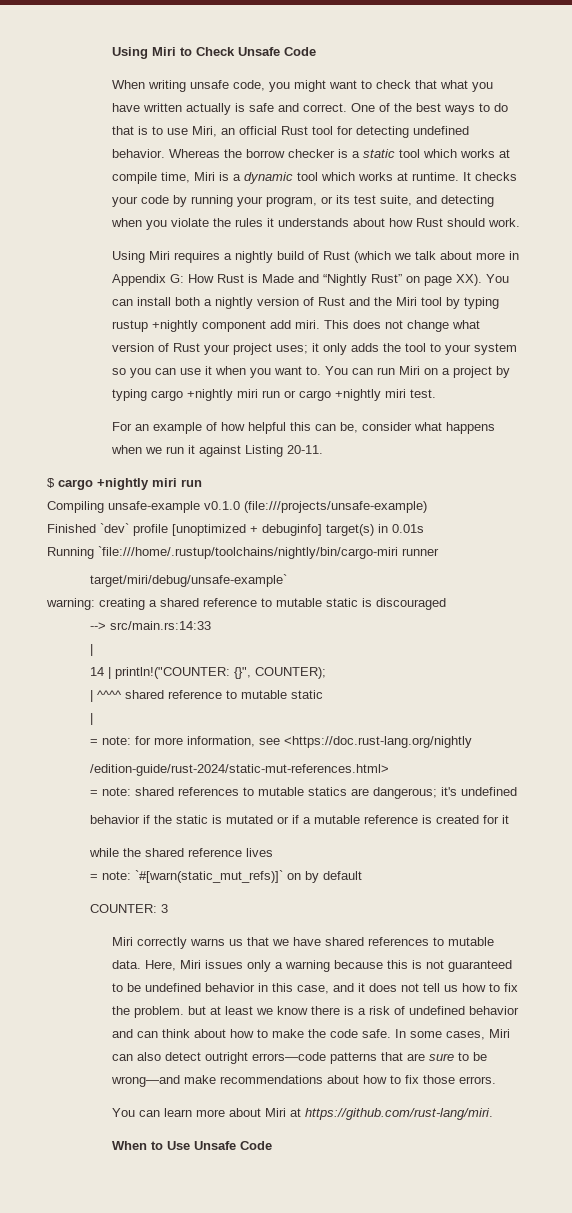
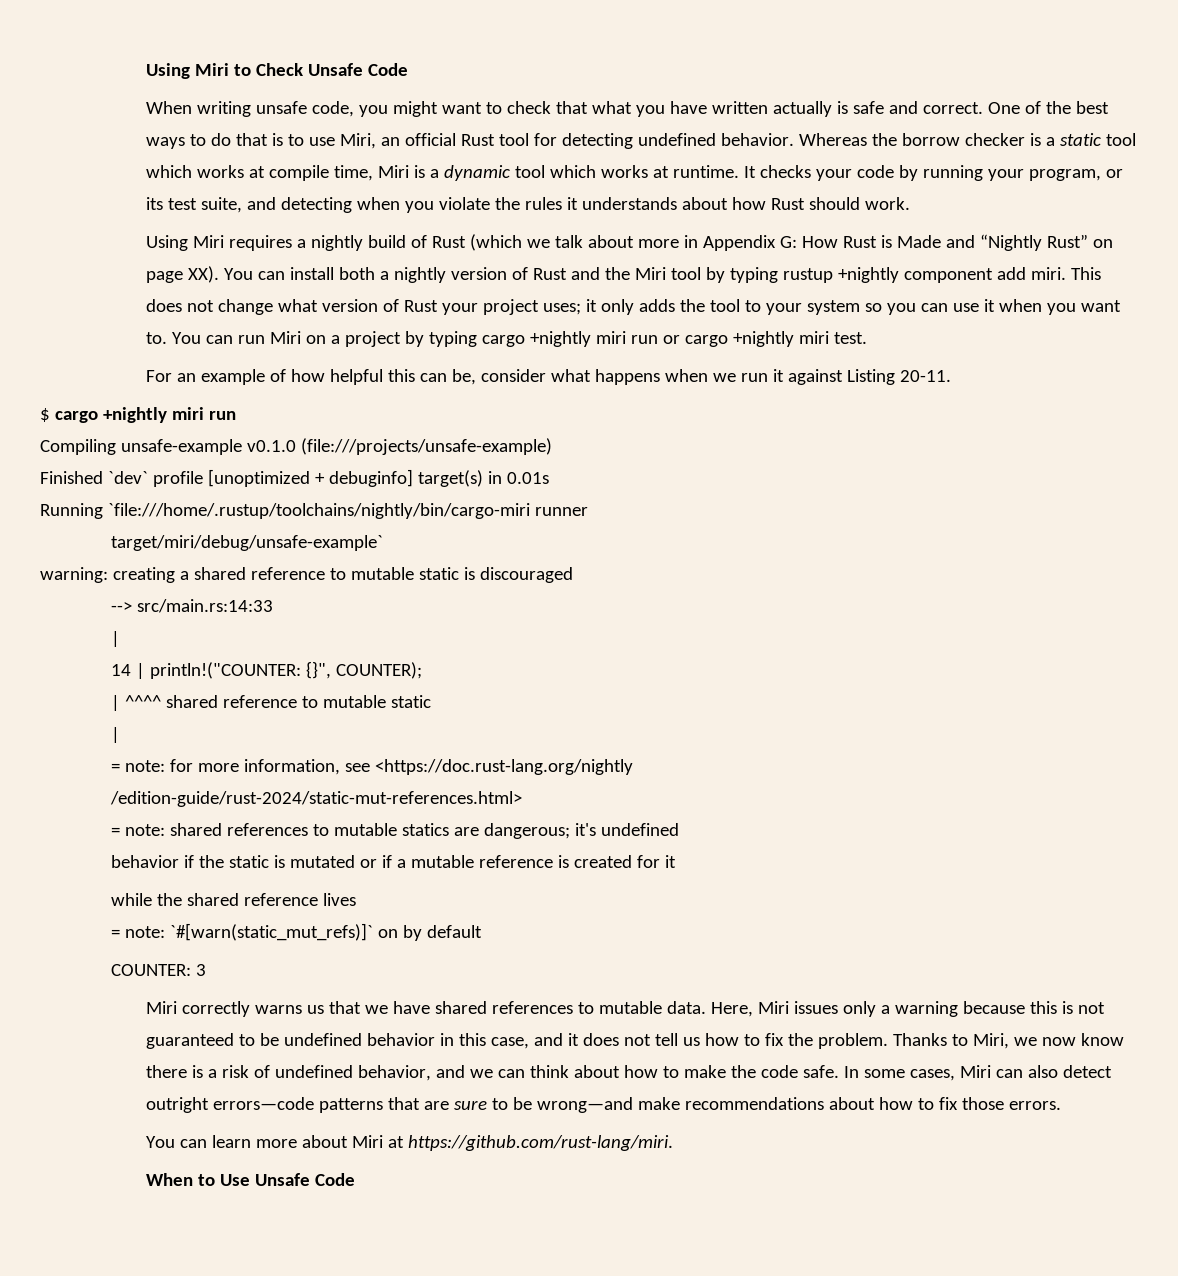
- Here, Miri issues only a warning because this is not guaranteed to be undefined behavior in this case, and it does not tell us how to fix the problem. but at least we know there is a risk of undefined behavior and can think about how to make the code safe.
+ Here, Miri issues only a warning because this is not guaranteed to be undefined behavior in this case, and it does not tell us how to fix the problem. Thanks to Miri, we now know there is a risk of undefined behavior, and we can think about how to make the code safe.

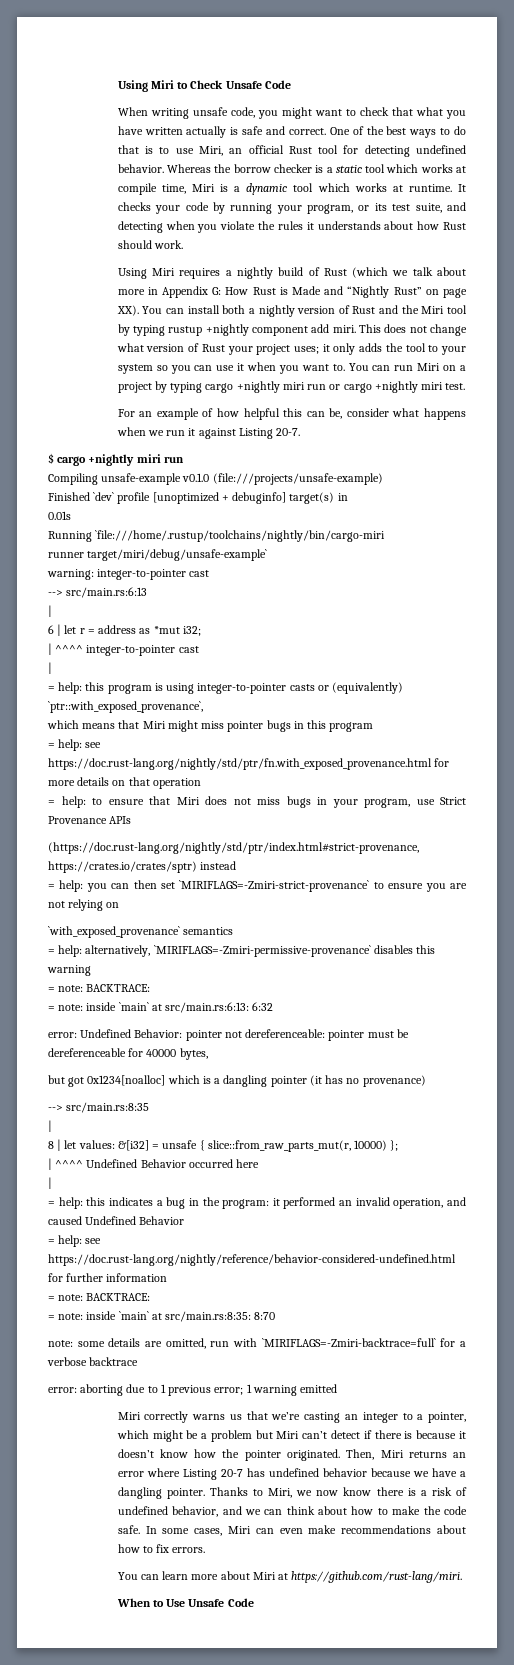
- For an example of how helpful this can be, consider what happens when we run it against Listing 20-11.
+ For an example of how helpful this can be, consider what happens when we run it against Listing 20-7.
- Finished `dev` profile [unoptimized + debuginfo] target(s) in 0.01s
+ Finished `dev` profile [unoptimized + debuginfo] target(s) in
+ 0.01s
- Running `file:///home/.rustup/toolchains/nightly/bin/cargo-miri runner
- target/miri/debug/unsafe-example`
+ Running `file:///home/.rustup/toolchains/nightly/bin/cargo-miri
+ runner target/miri/debug/unsafe-example`
- warning: creating a shared reference to mutable static is discouraged
- --> src/main.rs:14:33
+ warning: integer-to-pointer cast
+ --> src/main.rs:6:13
  |
- 14 | println!("COUNTER: {}", COUNTER);
- | ^^^^ shared reference to mutable static
+ 6 | let r = address as *mut i32;
+ | ^^^^ integer-to-pointer cast
  |
- = note: for more information, see <https://doc.rust-lang.org/nightly
- /edition-guide/rust-2024/static-mut-references.html>
- = note: shared references to mutable statics are dangerous; it's undefined
- behavior if the static is mutated or if a mutable reference is created for it
- while the shared reference lives
- = note: `#[warn(static_mut_refs)]` on by default
- COUNTER: 3
+ = help: this program is using integer-to-pointer casts or (equivalently) `ptr::with_exposed_provenance`,
+ which means that Miri might miss pointer bugs in this program
+ = help: see https://doc.rust-lang.org/nightly/std/ptr/fn.with_exposed_provenance.html for more details on that operation
+ = help: to ensure that Miri does not miss bugs in your program, use Strict Provenance APIs
+ (https://doc.rust-lang.org/nightly/std/ptr/index.html#strict-provenance, https://crates.io/crates/sptr) instead
+ = help: you can then set `MIRIFLAGS=-Zmiri-strict-provenance` to ensure you are not relying on
+ `with_exposed_provenance` semantics
+ = help: alternatively, `MIRIFLAGS=-Zmiri-permissive-provenance` disables this warning
+ = note: BACKTRACE:
+ = note: inside `main` at src/main.rs:6:13: 6:32
+ error: Undefined Behavior: pointer not dereferenceable: pointer must be dereferenceable for 40000 bytes,
+ but got 0x1234[noalloc] which is a dangling pointer (it has no provenance)
+ --> src/main.rs:8:35
+ |
+ 8 | let values: &[i32] = unsafe { slice::from_raw_parts_mut(r, 10000) };
+ | ^^^^ Undefined Behavior occurred here
+ |
+ = help: this indicates a bug in the program: it performed an invalid operation, and caused Undefined Behavior
+ = help: see https://doc.rust-lang.org/nightly/reference/behavior-considered-undefined.html for further information
+ = note: BACKTRACE:
+ = note: inside `main` at src/main.rs:8:35: 8:70
+ note: some details are omitted, run with `MIRIFLAGS=-Zmiri-backtrace=full` for a verbose backtrace
+ error: aborting due to 1 previous error; 1 warning emitted
- Miri correctly warns us that we have shared references to mutable data. Here, Miri issues only a warning because this is not guaranteed to be undefined behavior in this case, and it does not tell us how to fix the problem.
+ Miri correctly warns us that we’re casting an integer to a pointer, which might be a problem but Miri can’t detect if there is because it doesn’t know how the pointer originated. Then, Miri returns an error where Listing 20-7 has undefined behavior because we have a dangling pointer.
- In some cases, Miri can also detect outright errors—code patterns that are sure to be wrong—and make recommendations about how to fix those errors.
+ In some cases, Miri can even make recommendations about how to fix errors.

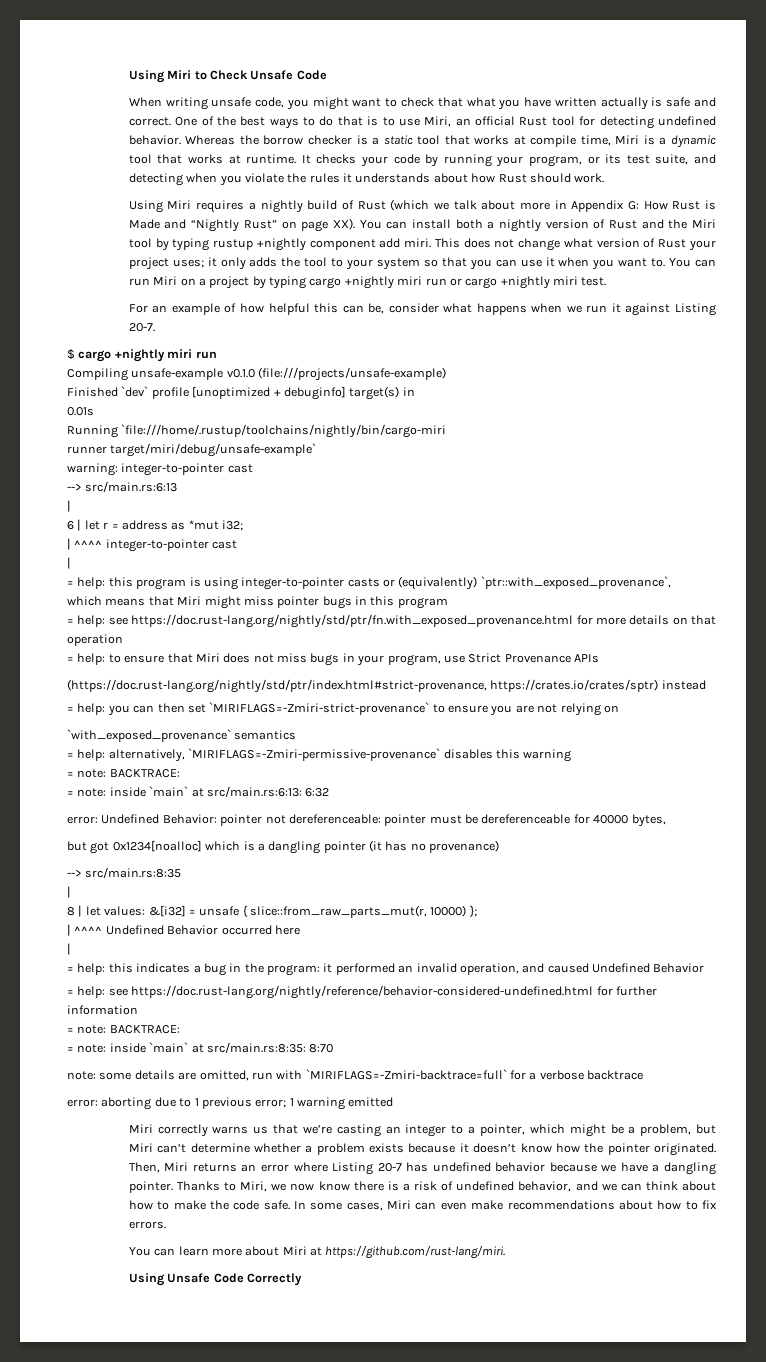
- Whereas the borrow checker is a static tool which works at compile time, Miri is a dynamic tool which works at runtime.
+ Whereas the borrow checker is a static tool that works at compile time, Miri is a dynamic tool that works at runtime.
- This does not change what version of Rust your project uses; it only adds the tool to your system so you can use it when you want to.
+ This does not change what version of Rust your project uses; it only adds the tool to your system so that you can use it when you want to.
- Miri correctly warns us that we’re casting an integer to a pointer, which might be a problem but Miri can’t detect if there is because it doesn’t know how the pointer originated.
+ Miri correctly warns us that we’re casting an integer to a pointer, which might be a problem, but Miri can’t determine whether a problem exists because it doesn’t know how the pointer originated.
- When to Use Unsafe Code
+ Using Unsafe Code Correctly

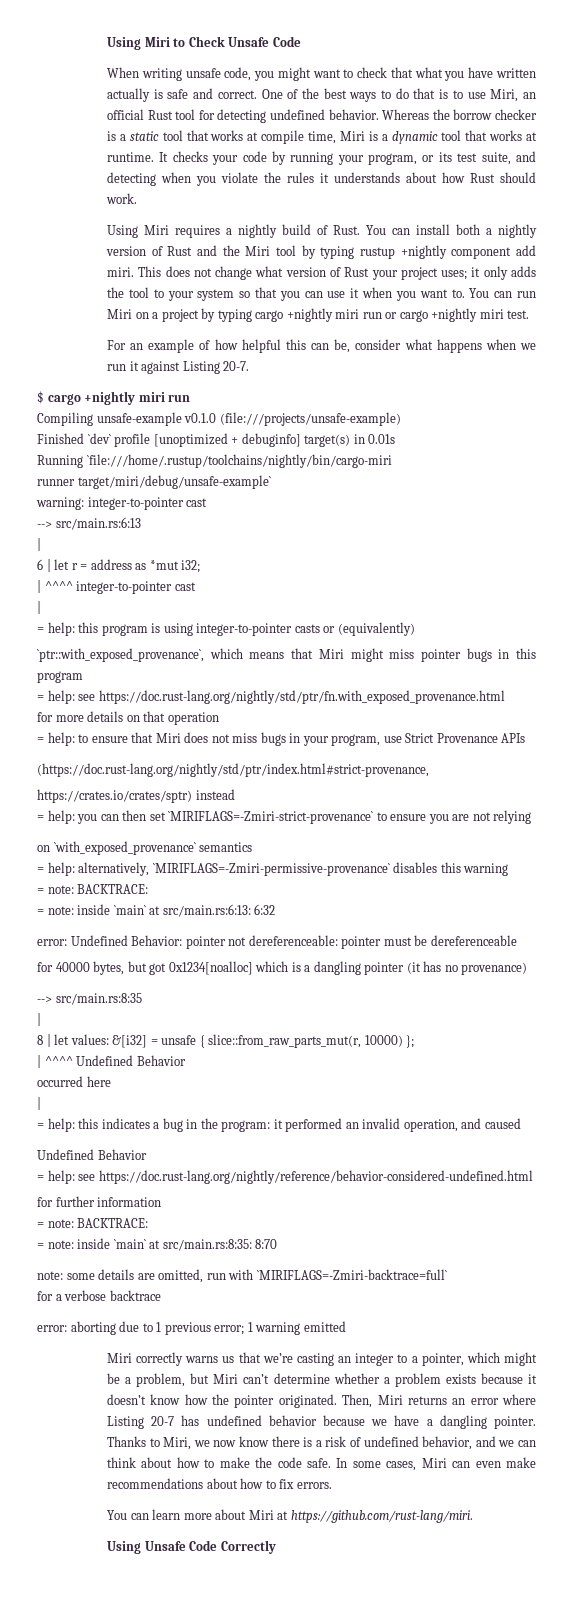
- Using Miri requires a nightly build of Rust (which we talk about more in Appendix G: How Rust is Made and “Nightly Rust” on page XX). You can install both a nightly version of Rust and the Miri tool by typing rustup +nightly component add miri.
+ Using Miri requires a nightly build of Rust. You can install both a nightly version of Rust and the Miri tool by typing rustup +nightly component add miri.
- Finished `dev` profile [unoptimized + debuginfo] target(s) in
- 0.01s
+ Finished `dev` profile [unoptimized + debuginfo] target(s) in 0.01s
- = help: this program is using integer-to-pointer casts or (equivalently) `ptr::with_exposed_provenance`,
- which means that Miri might miss pointer bugs in this program
+ = help: this program is using integer-to-pointer casts or (equivalently)
+ `ptr::with_exposed_provenance`, which means that Miri might miss pointer bugs in this program
- = help: see https://doc.rust-lang.org/nightly/std/ptr/fn.with_exposed_provenance.html for more details on that operation
+ = help: see https://doc.rust-lang.org/nightly/std/ptr/fn.with_exposed_provenance.html
+ for more details on that operation
- (https://doc.rust-lang.org/nightly/std/ptr/index.html#strict-provenance, https://crates.io/crates/sptr) instead
+ (https://doc.rust-lang.org/nightly/std/ptr/index.html#strict-provenance,
+ https://crates.io/crates/sptr) instead
- = help: you can then set `MIRIFLAGS=-Zmiri-strict-provenance` to ensure you are not relying on
- `with_exposed_provenance` semantics
+ = help: you can then set `MIRIFLAGS=-Zmiri-strict-provenance` to ensure you are not relying
+ on `with_exposed_provenance` semantics
- error: Undefined Behavior: pointer not dereferenceable: pointer must be dereferenceable for 40000 bytes,
- but got 0x1234[noalloc] which is a dangling pointer (it has no provenance)
+ error: Undefined Behavior: pointer not dereferenceable: pointer must be dereferenceable
+ for 40000 bytes, but got 0x1234[noalloc] which is a dangling pointer (it has no provenance)
- | ^^^^ Undefined Behavior occurred here
+ | ^^^^ Undefined Behavior
+ occurred here
- = help: this indicates a bug in the program: it performed an invalid operation, and caused Undefined Behavior
+ = help: this indicates a bug in the program: it performed an invalid operation, and caused
+ Undefined Behavior
- = help: see https://doc.rust-lang.org/nightly/reference/behavior-considered-undefined.html for further information
+ = help: see https://doc.rust-lang.org/nightly/reference/behavior-considered-undefined.html
+ for further information
- note: some details are omitted, run with `MIRIFLAGS=-Zmiri-backtrace=full` for a verbose backtrace
+ note: some details are omitted, run with `MIRIFLAGS=-Zmiri-backtrace=full`
+ for a verbose backtrace

